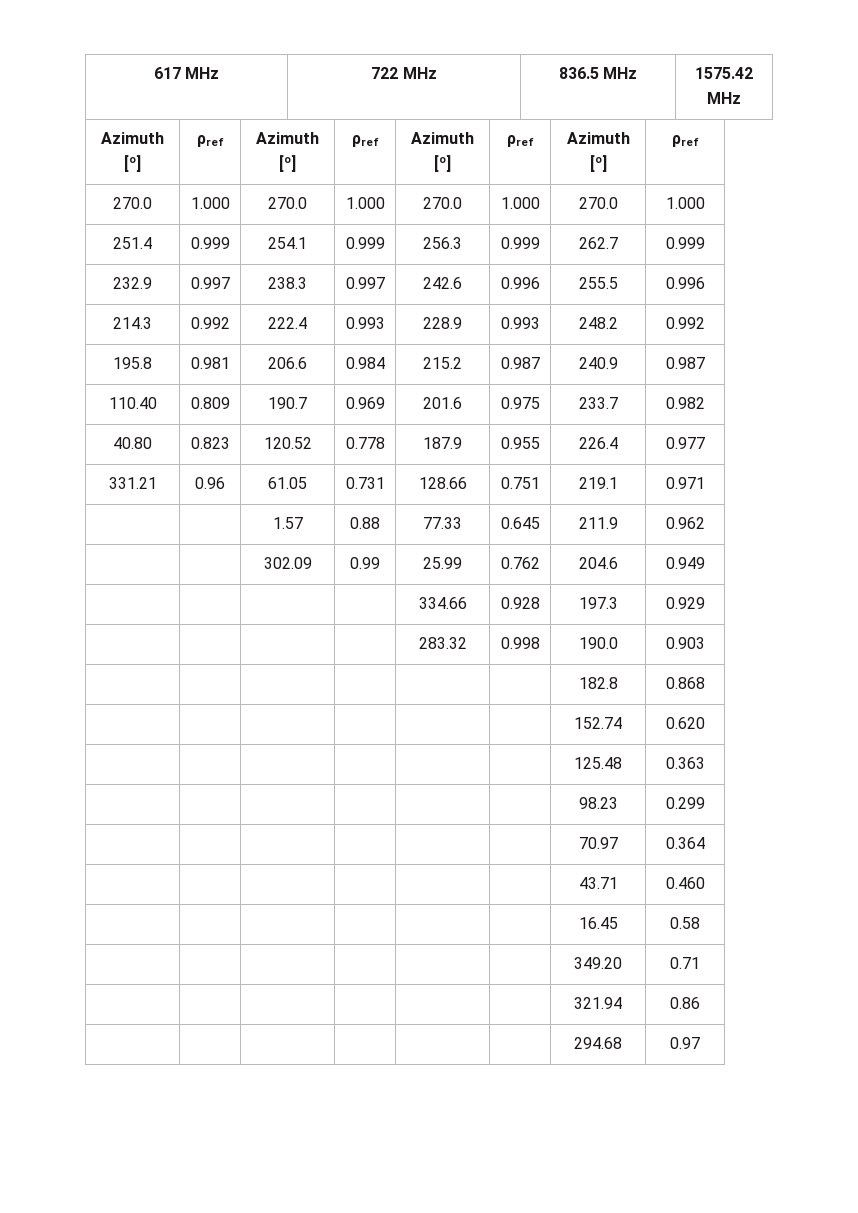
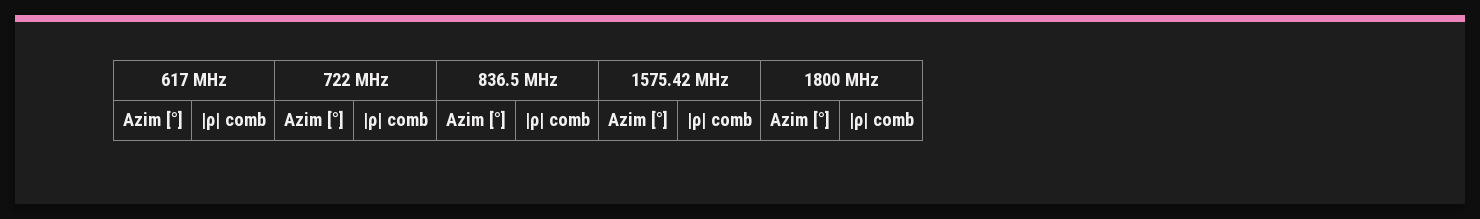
- 617 MHz | 722 MHz | 836.5 MHz | 1575.42 MHz
- Azimuth [o] | ρref | Azimuth [o] | ρref | Azimuth [o] | ρref | Azimuth [o] | ρref
- 270.0 | 1.000 | 270.0 | 1.000 | 270.0 | 1.000 | 270.0 | 1.000
- 251.4 | 0.999 | 254.1 | 0.999 | 256.3 | 0.999 | 262.7 | 0.999
- 232.9 | 0.997 | 238.3 | 0.997 | 242.6 | 0.996 | 255.5 | 0.996
- 214.3 | 0.992 | 222.4 | 0.993 | 228.9 | 0.993 | 248.2 | 0.992
- 195.8 | 0.981 | 206.6 | 0.984 | 215.2 | 0.987 | 240.9 | 0.987
- 110.40 | 0.809 | 190.7 | 0.969 | 201.6 | 0.975 | 233.7 | 0.982
- 40.80 | 0.823 | 120.52 | 0.778 | 187.9 | 0.955 | 226.4 | 0.977
- 331.21 | 0.96 | 61.05 | 0.731 | 128.66 | 0.751 | 219.1 | 0.971
- | | 1.57 | 0.88 | 77.33 | 0.645 | 211.9 | 0.962
- | | 302.09 | 0.99 | 25.99 | 0.762 | 204.6 | 0.949
- | | | | 334.66 | 0.928 | 197.3 | 0.929
- | | | | 283.32 | 0.998 | 190.0 | 0.903
- | | | | | | 182.8 | 0.868
- | | | | | | 152.74 | 0.620
- | | | | | | 125.48 | 0.363
- | | | | | | 98.23 | 0.299
- | | | | | | 70.97 | 0.364
- | | | | | | 43.71 | 0.460
- | | | | | | 16.45 | 0.58
- | | | | | | 349.20 | 0.71
- | | | | | | 321.94 | 0.86
- | | | | | | 294.68 | 0.97
+ 617 MHz | 722 MHz | 836.5 MHz | 1575.42 MHz | 1800 MHz
+ Azim [°] | |ρ| comb | Azim [°] | |ρ| comb | Azim [°] | |ρ| comb | Azim [°] | |ρ| comb | Azim [°] | |ρ| comb

